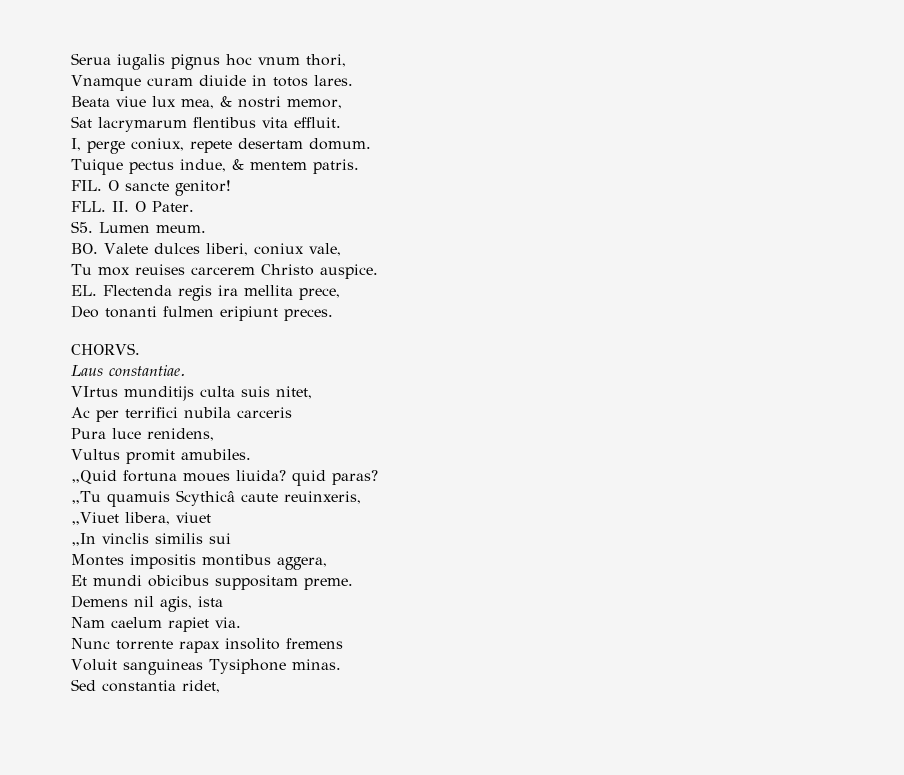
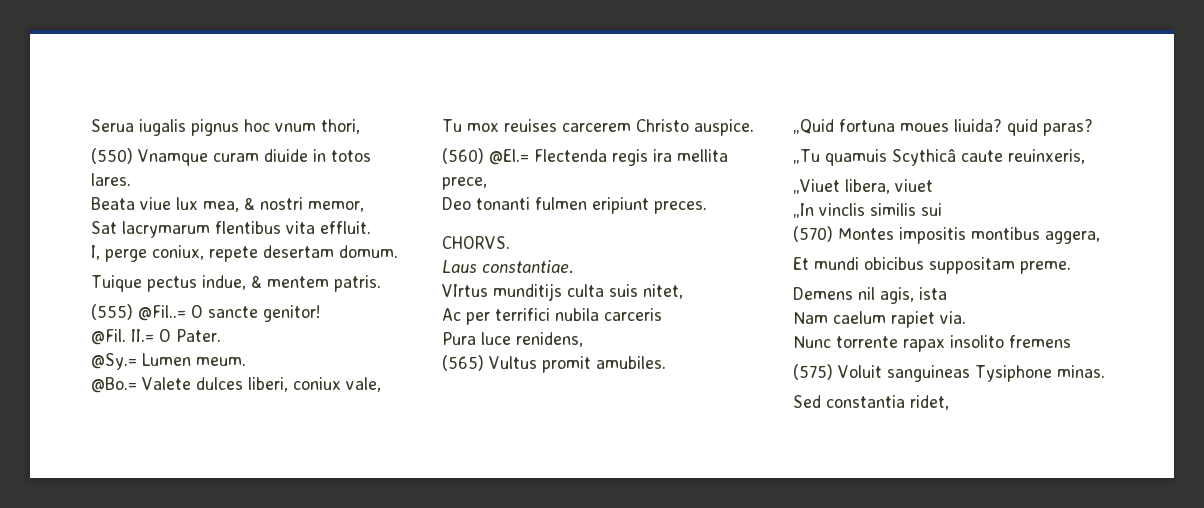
- Vnamque curam diuide in totos lares.
+ (550) Vnamque curam diuide in totos lares.
- FIL. O sancte genitor!
+ (555) @Fil..= O sancte genitor!
- FLL. II. O Pater.
+ @Fil. II.= O Pater.
- S5. Lumen meum.
+ @Sy.= Lumen meum.
- BO. Valete dulces liberi, coniux vale,
+ @Bo.= Valete dulces liberi, coniux vale,
- EL. Flectenda regis ira mellita prece,
+ (560) @El.= Flectenda regis ira mellita prece,
- Vultus promit amubiles.
+ (565) Vultus promit amubiles.
- Montes impositis montibus aggera,
+ (570) Montes impositis montibus aggera,
- Voluit sanguineas Tysiphone minas.
+ (575) Voluit sanguineas Tysiphone minas.

